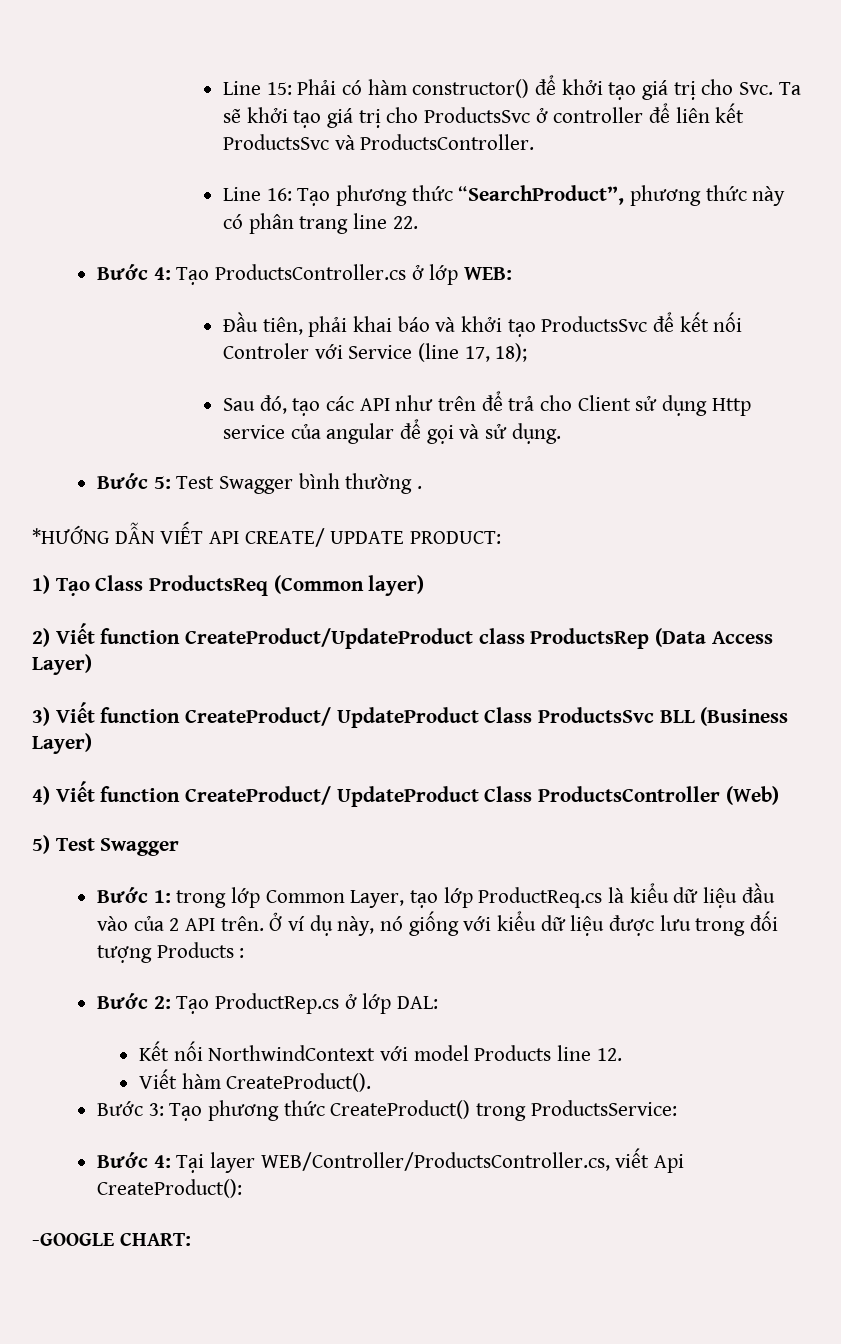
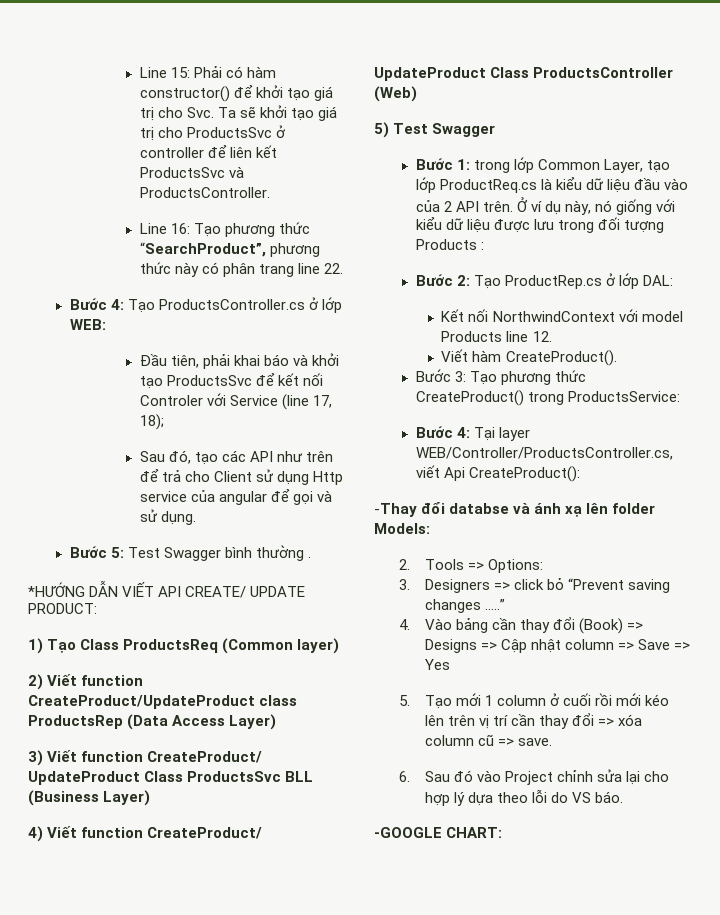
+ -Thay đổi databse và ánh xạ lên folder Models:
+ 2. Tools => Options:
+ 3. Designers => click bỏ “Prevent saving changes …..”
+ 4. Vào bảng cần thay đổi (Book) => Designs => Cập nhật column => Save => Yes
+ 5. Tạo mới 1 column ở cuối rồi mới kéo lên trên vị trí cần thay đổi => xóa column cũ => save.
+ 6. Sau đó vào Project chỉnh sửa lại cho hợp lý dựa theo lỗi do VS báo.

